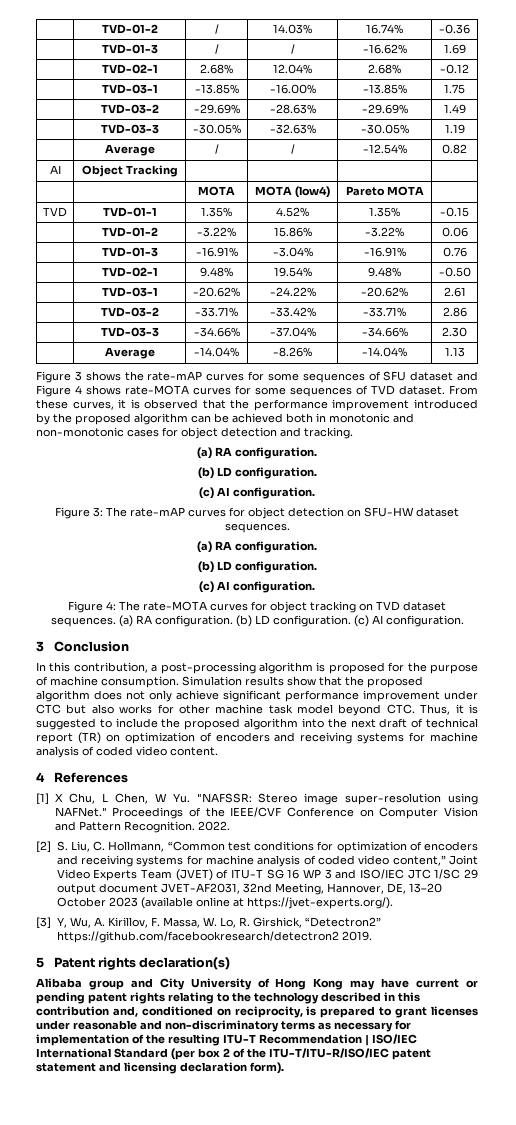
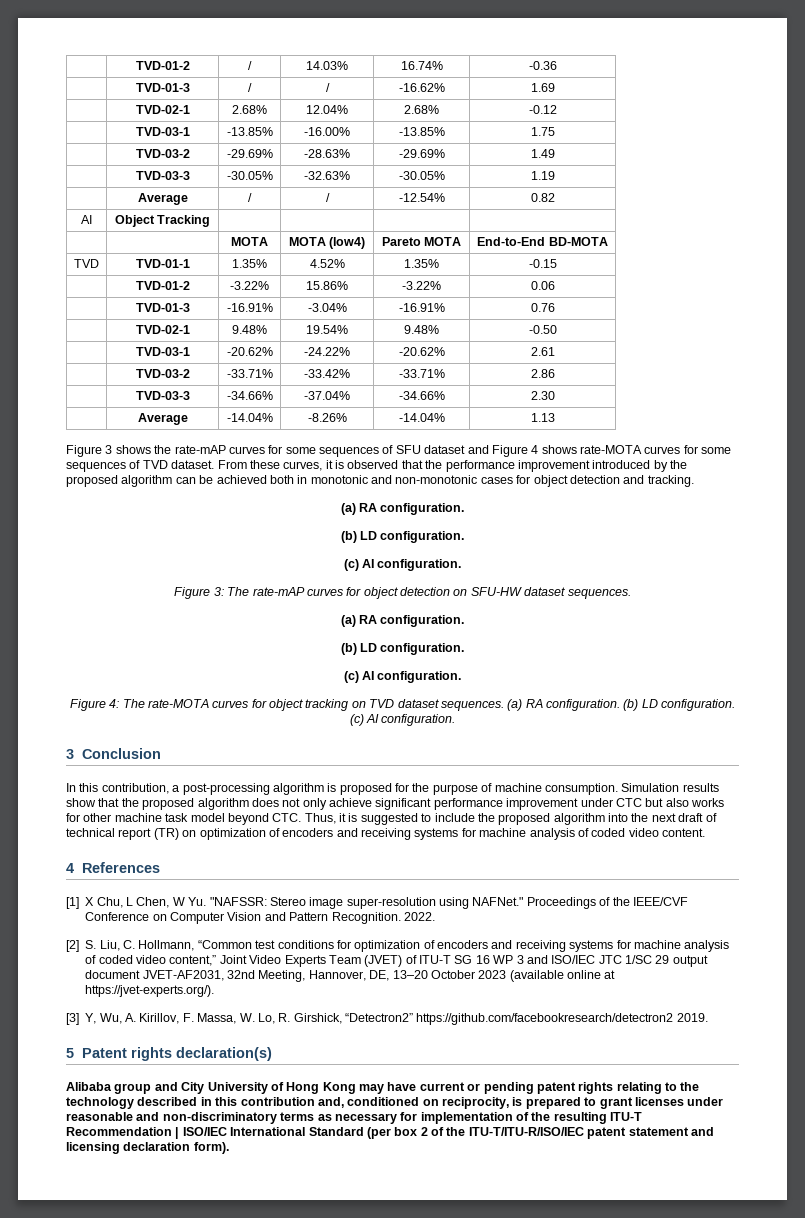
- | | MOTA | MOTA (low4) | Pareto MOTA |
+ | | MOTA | MOTA (low4) | Pareto MOTA | End-to-End BD-MOTA

